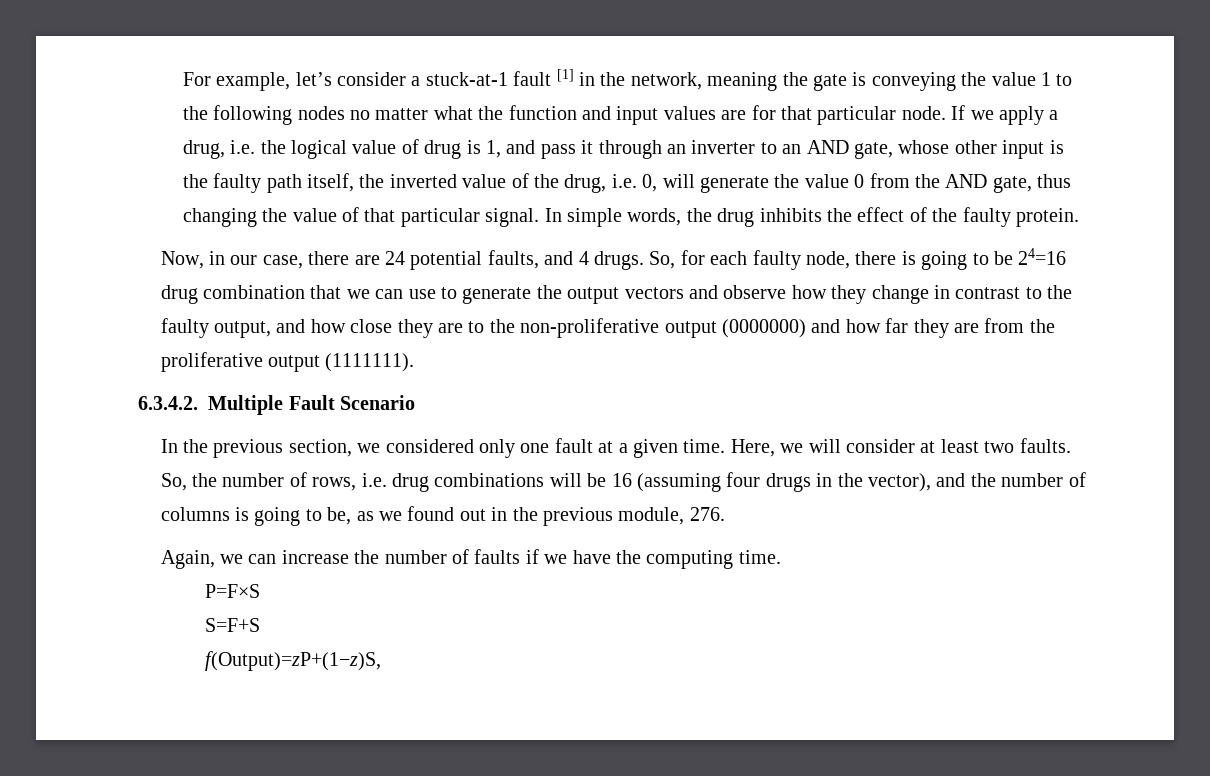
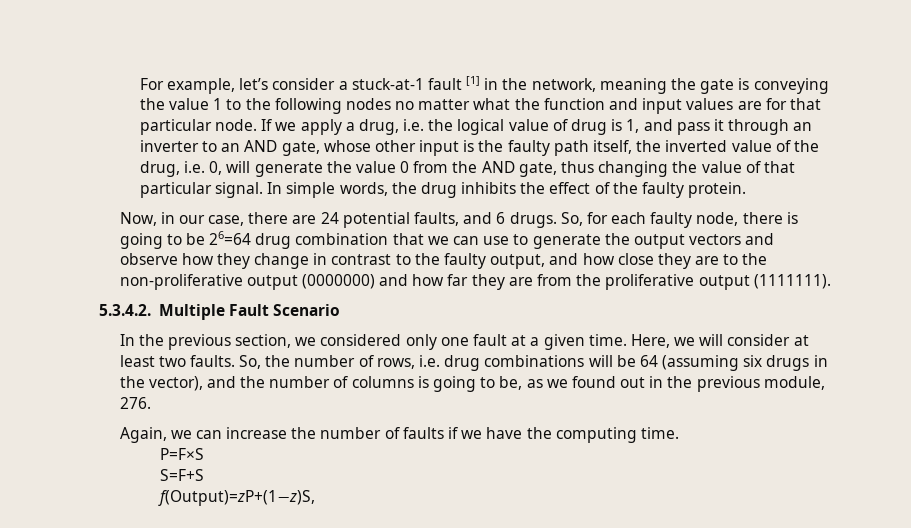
- Now, in our case, there are 24 potential faults, and 4 drugs.
+ Now, in our case, there are 24 potential faults, and 6 drugs.
- So, for each faulty node, there is going to be 24=16 drug combination that we can use to generate the output vectors and observe how they change in contrast to the faulty output, and how close they are to the non-proliferative output (0000000) and how far they are from the proliferative output (1111111).
+ So, for each faulty node, there is going to be 26=64 drug combination that we can use to generate the output vectors and observe how they change in contrast to the faulty output, and how close they are to the non-proliferative output (0000000) and how far they are from the proliferative output (1111111).
- 6.3.4.2. Multiple Fault Scenario
+ 5.3.4.2. Multiple Fault Scenario
- So, the number of rows, i.e. drug combinations will be 16 (assuming four drugs in the vector), and the number of columns is going to be, as we found out in the previous module, 276.
+ So, the number of rows, i.e. drug combinations will be 64 (assuming six drugs in the vector), and the number of columns is going to be, as we found out in the previous module, 276.

